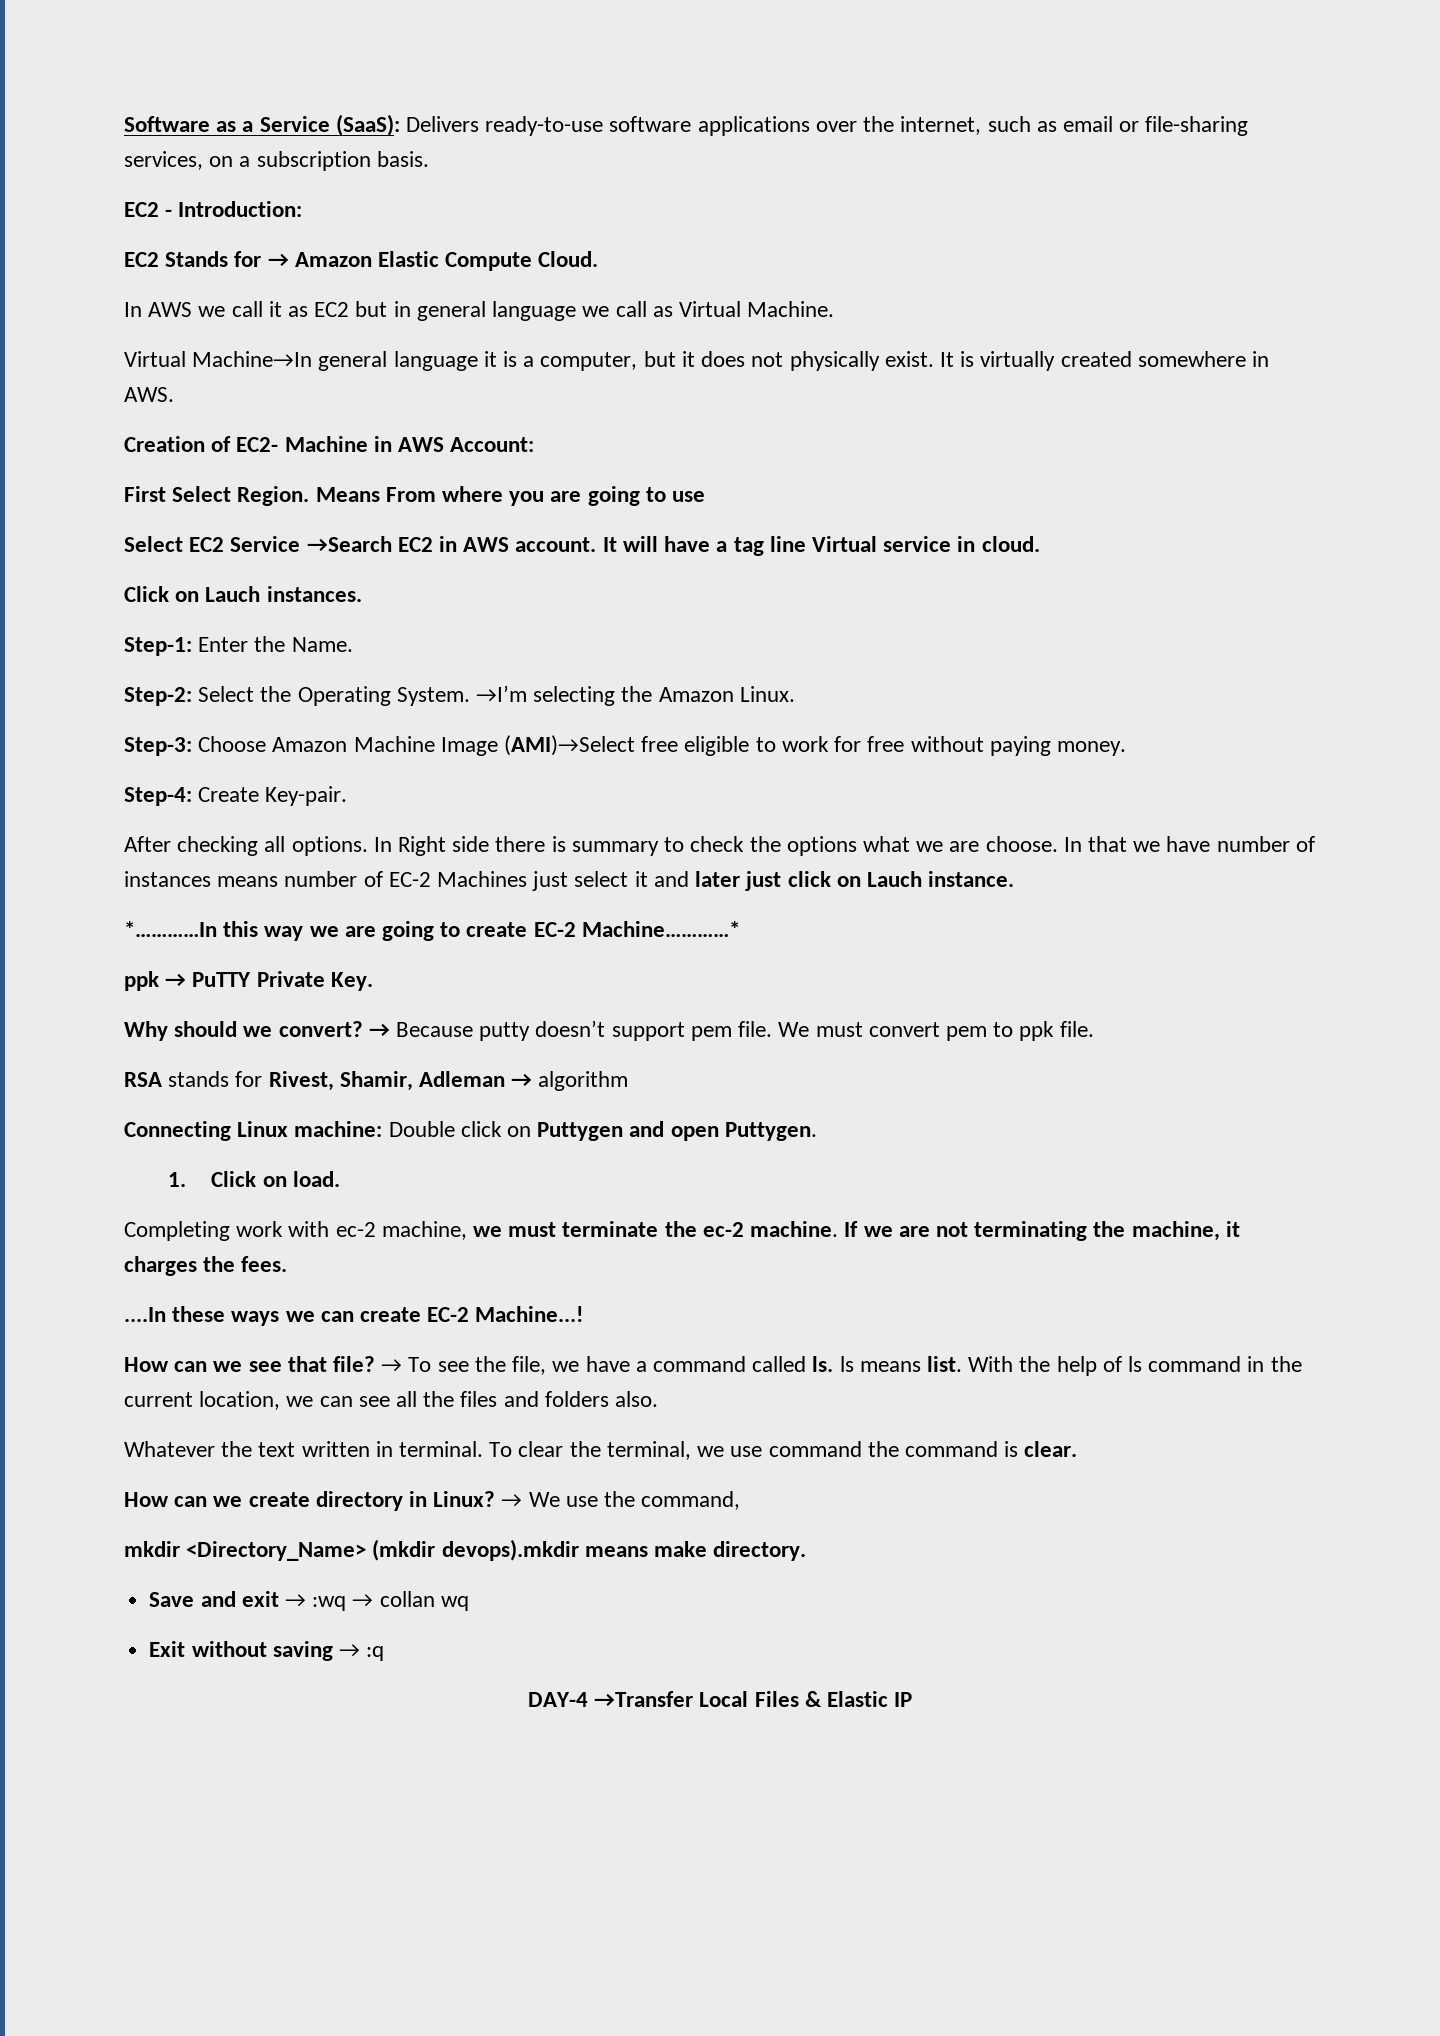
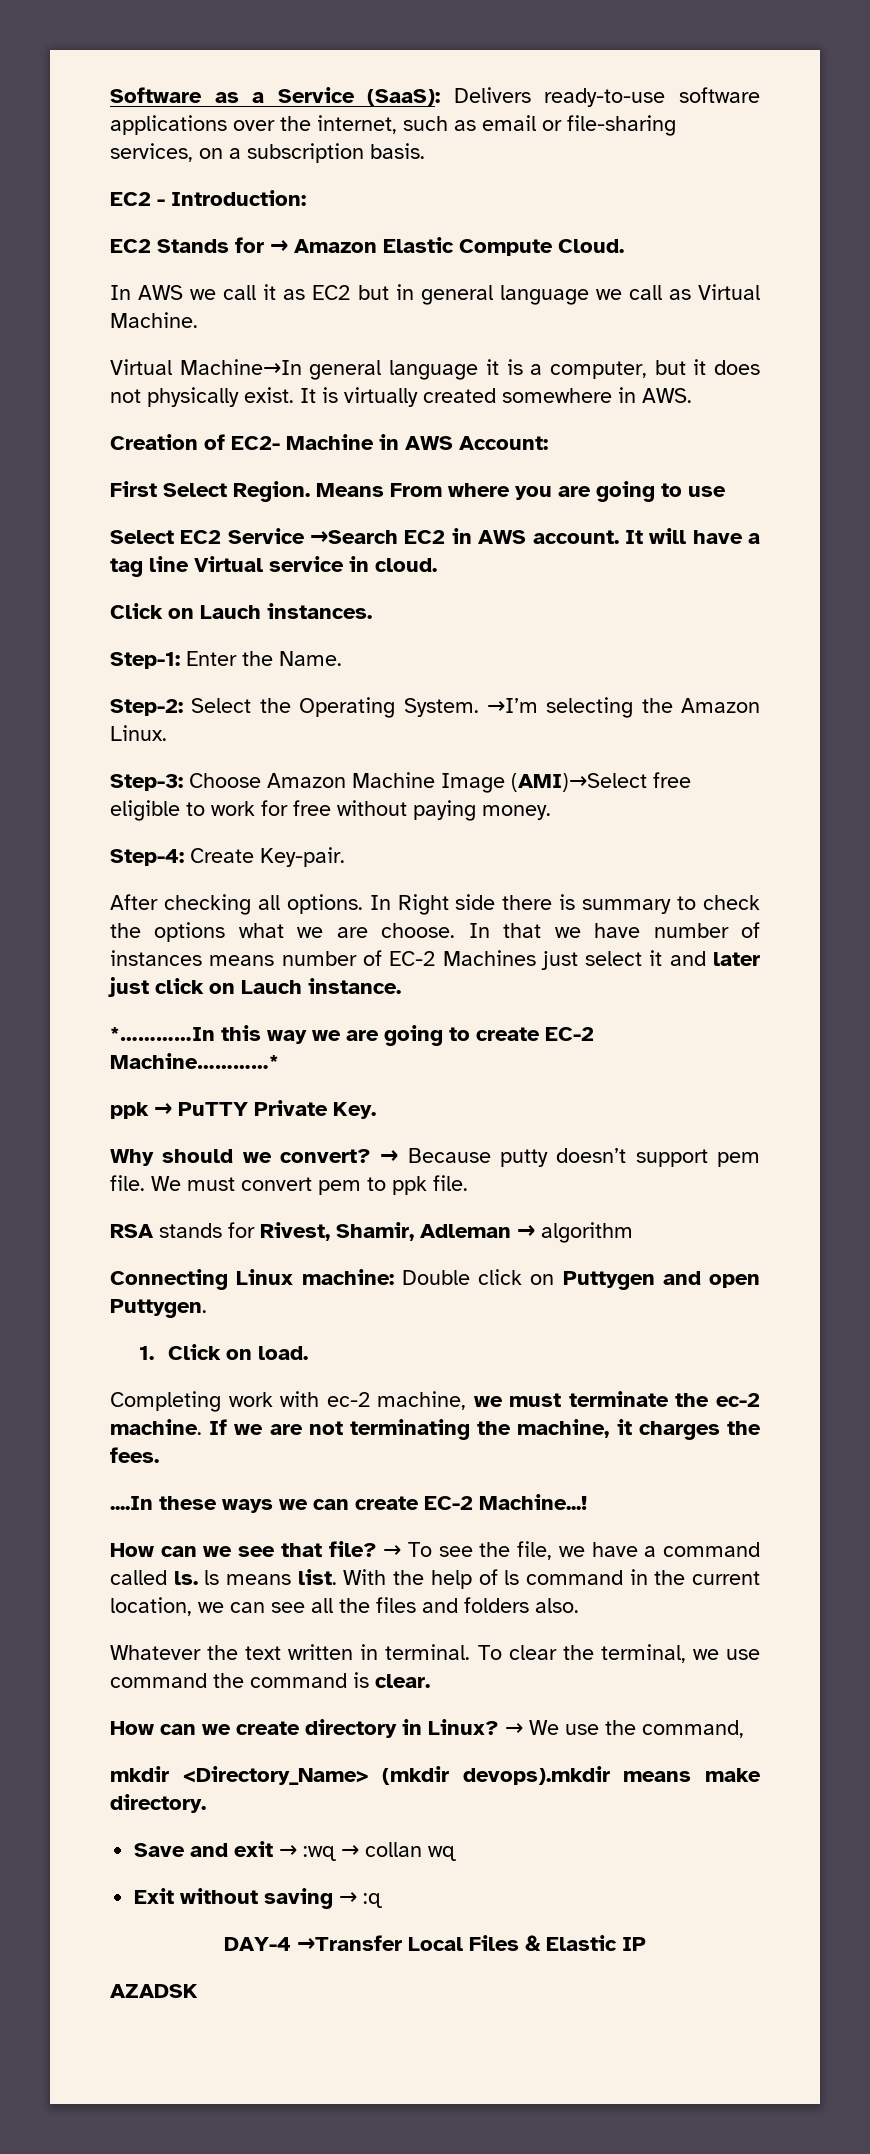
+ AZADSK

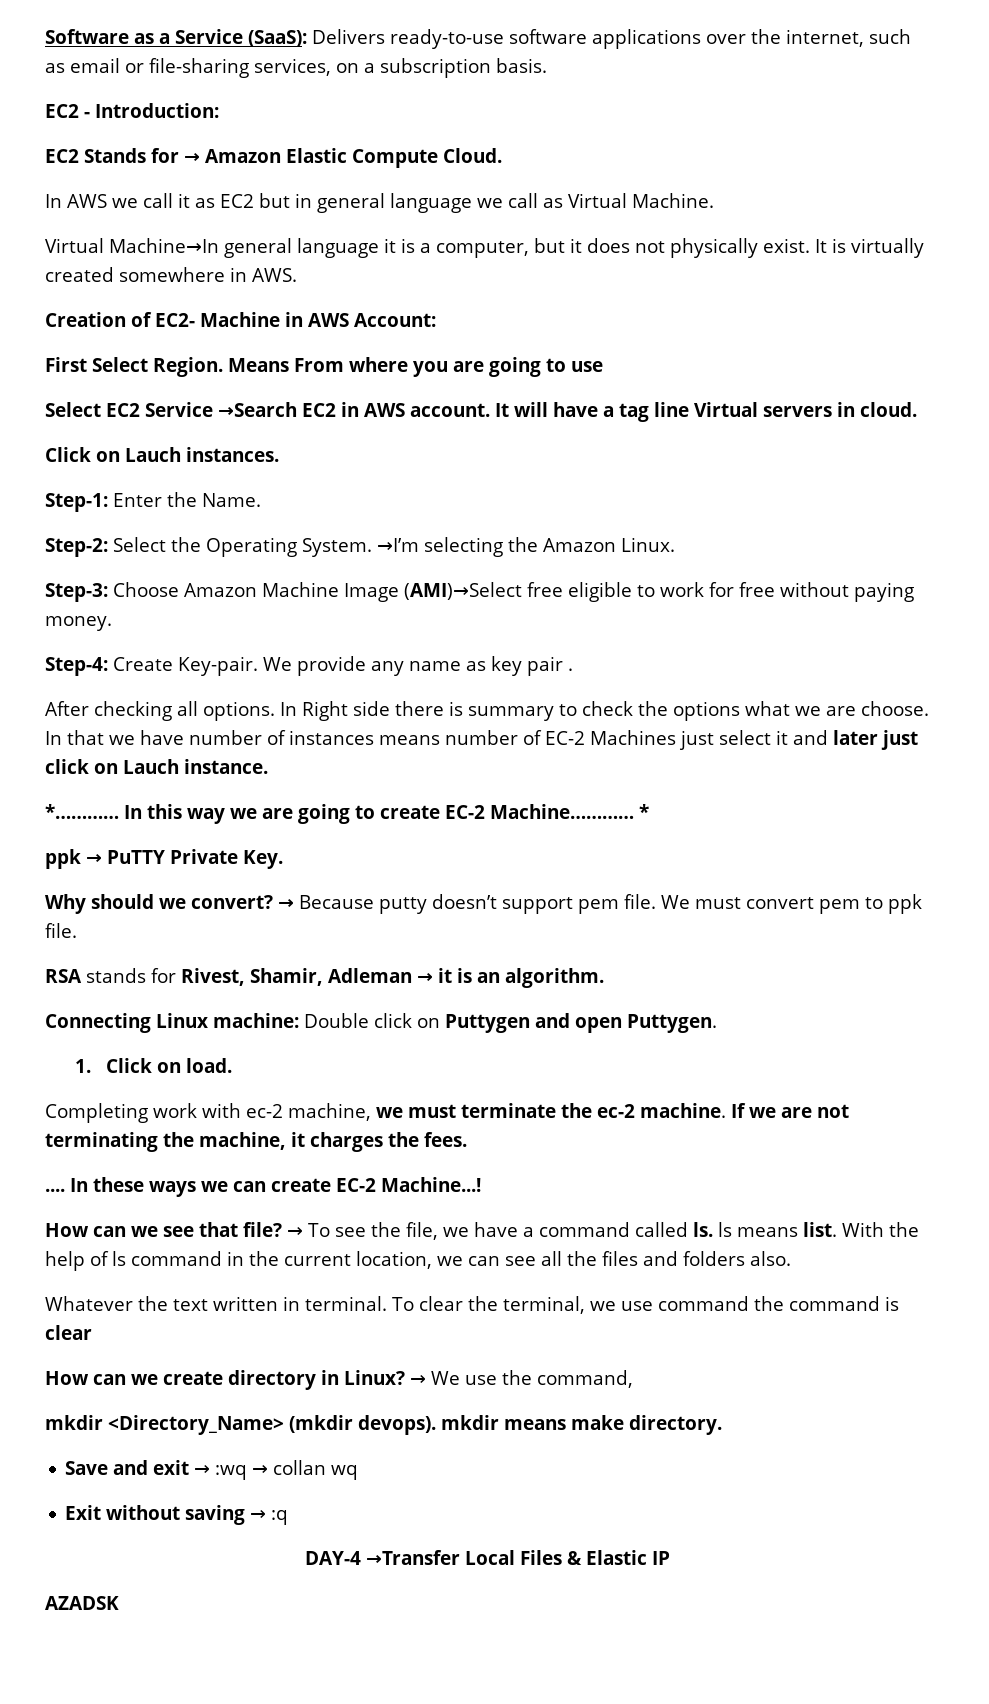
- It will have a tag line Virtual service in cloud.
+ It will have a tag line Virtual servers in cloud.
+ We provide any name as key pair .
- *…………In this way we are going to create EC-2 Machine…………*
+ *………… In this way we are going to create EC-2 Machine………… *
- RSA stands for Rivest, Shamir, Adleman → algorithm
+ RSA stands for Rivest, Shamir, Adleman → it is an algorithm.
- ....In these ways we can create EC-2 Machine...!
+ .... In these ways we can create EC-2 Machine...!
- To clear the terminal, we use command the command is clear.
+ To clear the terminal, we use command the command is clear
- mkdir <Directory_Name> (mkdir devops).mkdir means make directory.
+ mkdir <Directory_Name> (mkdir devops). mkdir means make directory.

